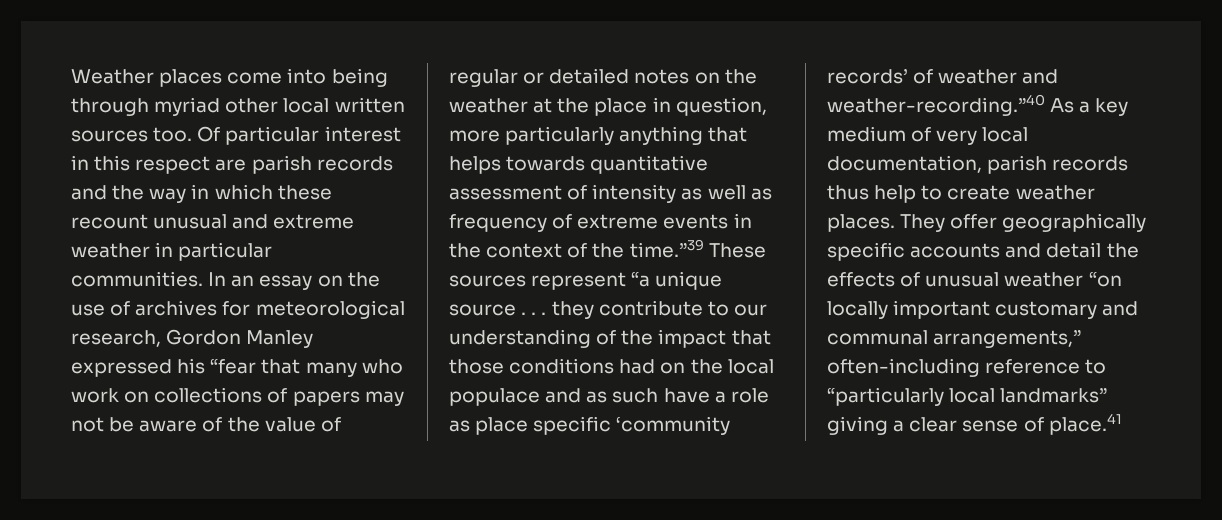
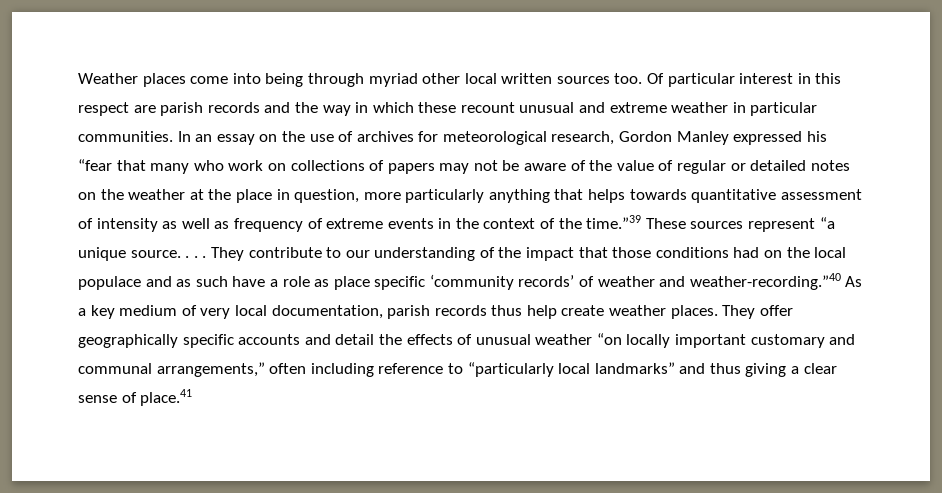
- In an essay on the use of archives for meteorological research, Gordon Manley expressed his “fear that many who work on collections of papers may not be aware of the value of regular or detailed notes on the weather at the place in question, more particularly anything that helps towards quantitative assessment of intensity as well as frequency of extreme events in the context of the time.”39 These sources represent “a unique source . . . they contribute to our understanding of the impact that those conditions had on the local populace and as such have a role as place specific ‘community records’ of weather and weather-recording.”40 As a key medium of very local documentation, parish records thus help to create weather places.
+ In an essay on the use of archives for meteorological research, Gordon Manley expressed his “fear that many who work on collections of papers may not be aware of the value of regular or detailed notes on the weather at the place in question, more particularly anything that helps towards quantitative assessment of intensity as well as frequency of extreme events in the context of the time.”39 These sources represent “a unique source. . . . They contribute to our understanding of the impact that those conditions had on the local populace and as such have a role as place specific ‘community records’ of weather and weather-recording.”40 As a key medium of very local documentation, parish records thus help create weather places.
- They offer geographically specific accounts and detail the effects of unusual weather “on locally important customary and communal arrangements,” often-including reference to “particularly local landmarks” giving a clear sense of place.41
+ They offer geographically specific accounts and detail the effects of unusual weather “on locally important customary and communal arrangements,” often including reference to “particularly local landmarks” and thus giving a clear sense of place.41

